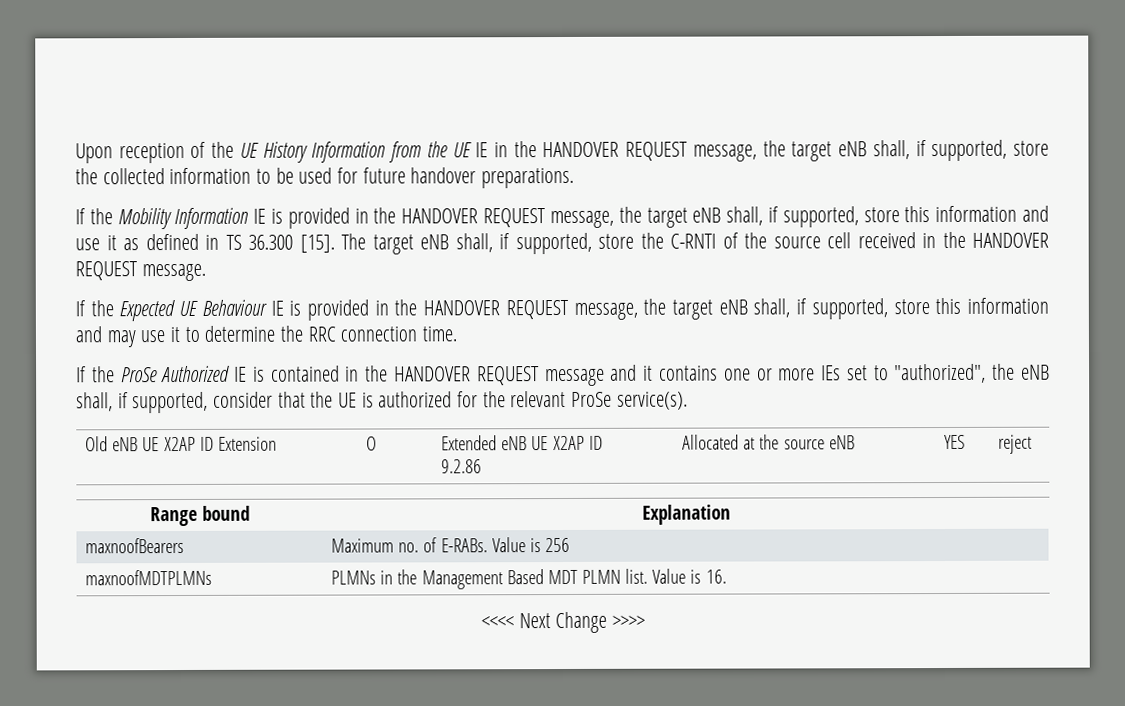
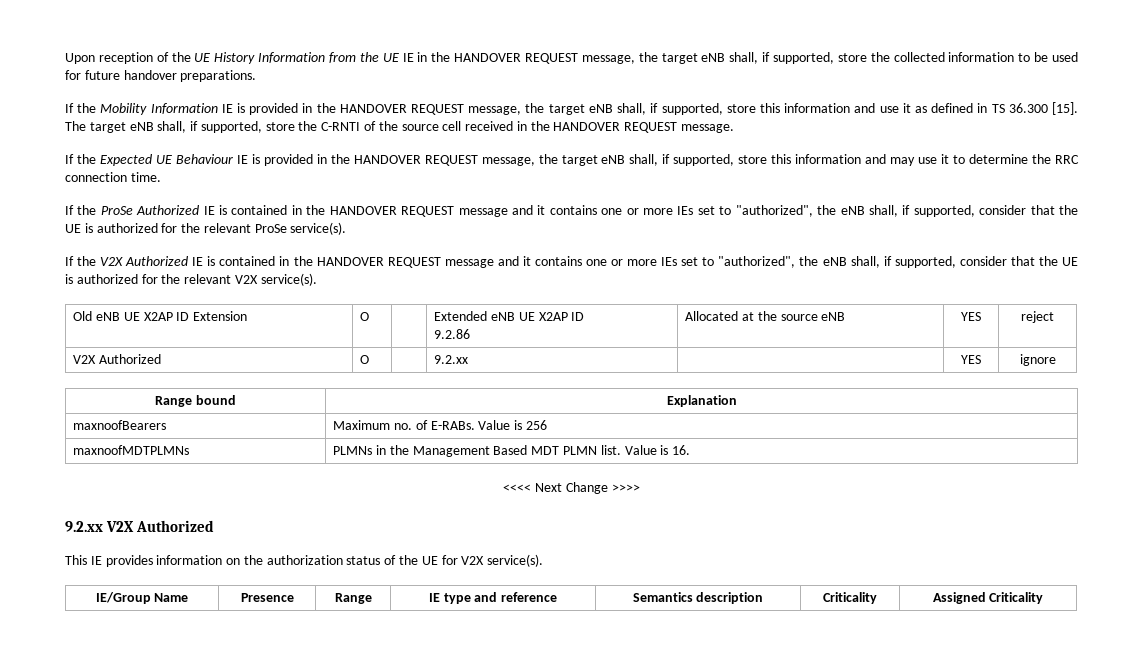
+ If the V2X Authorized IE is contained in the HANDOVER REQUEST message and it contains one or more IEs set to "authorized", the eNB shall, if supported, consider that the UE is authorized for the relevant V2X service(s).
+ V2X Authorized | O | | 9.2.xx | | YES | ignore
+ 9.2.xx V2X Authorized
+ This IE provides information on the authorization status of the UE for V2X service(s).
+ IE/Group Name | Presence | Range | IE type and reference | Semantics description | Criticality | Assigned Criticality

